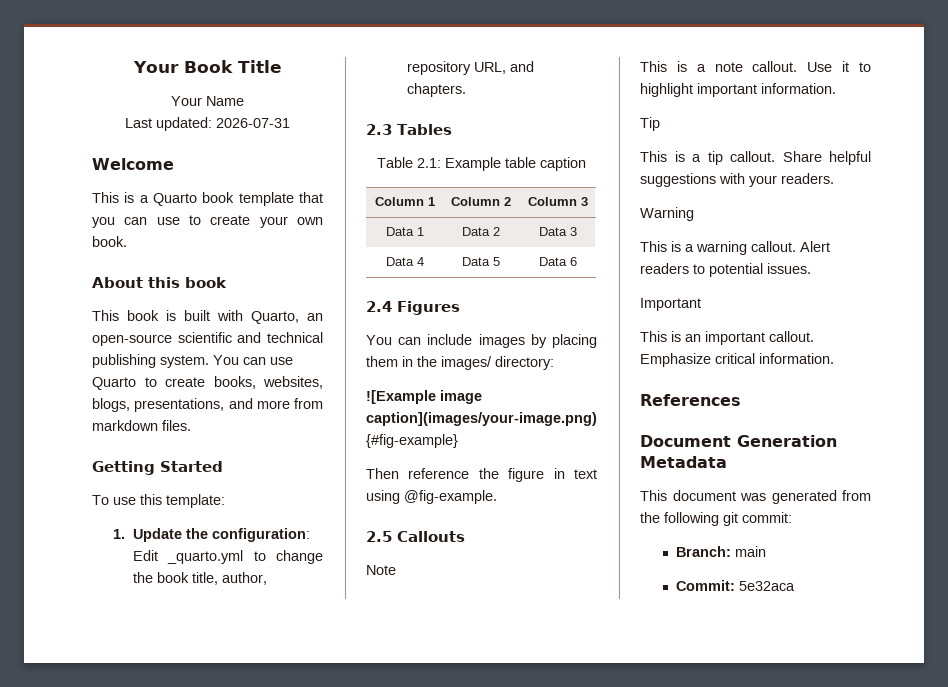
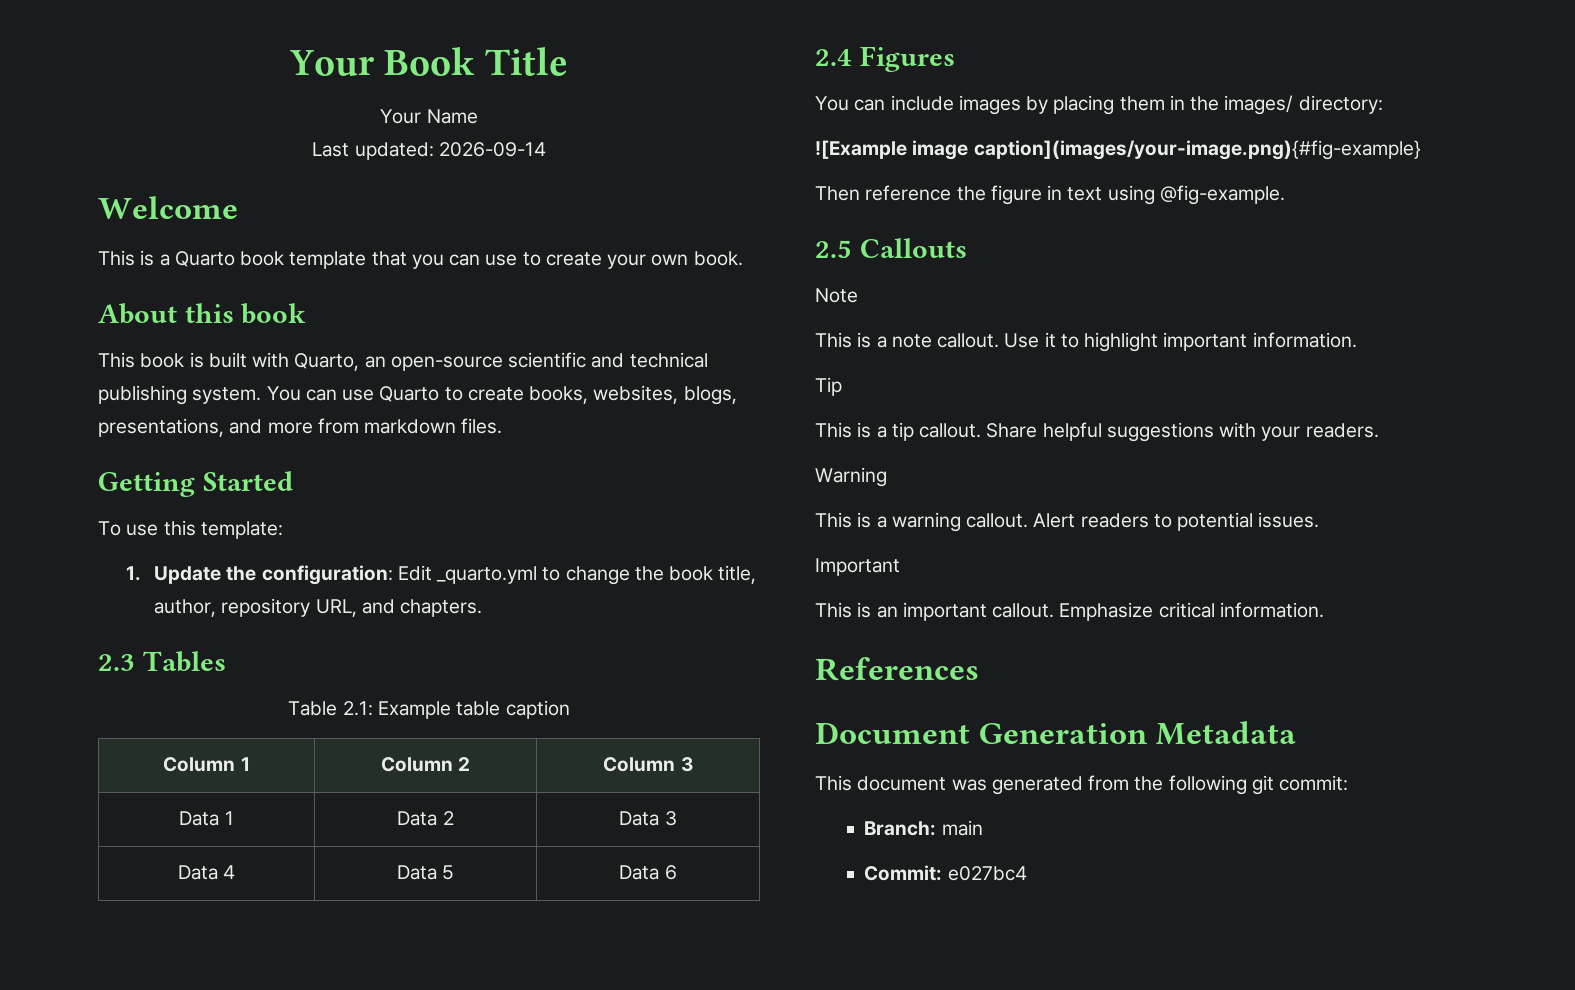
- Last updated: 2026-07-31
+ Last updated: 2026-09-14
- Commit: 5e32aca
+ Commit: e027bc4

